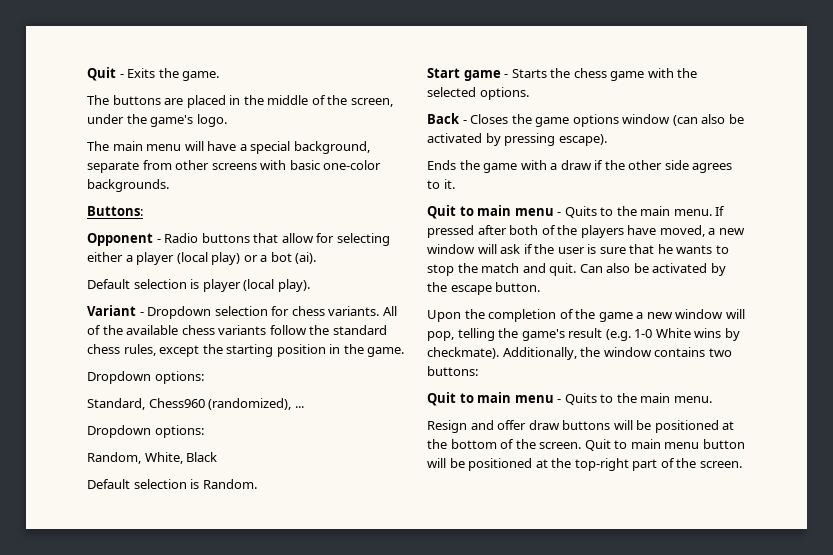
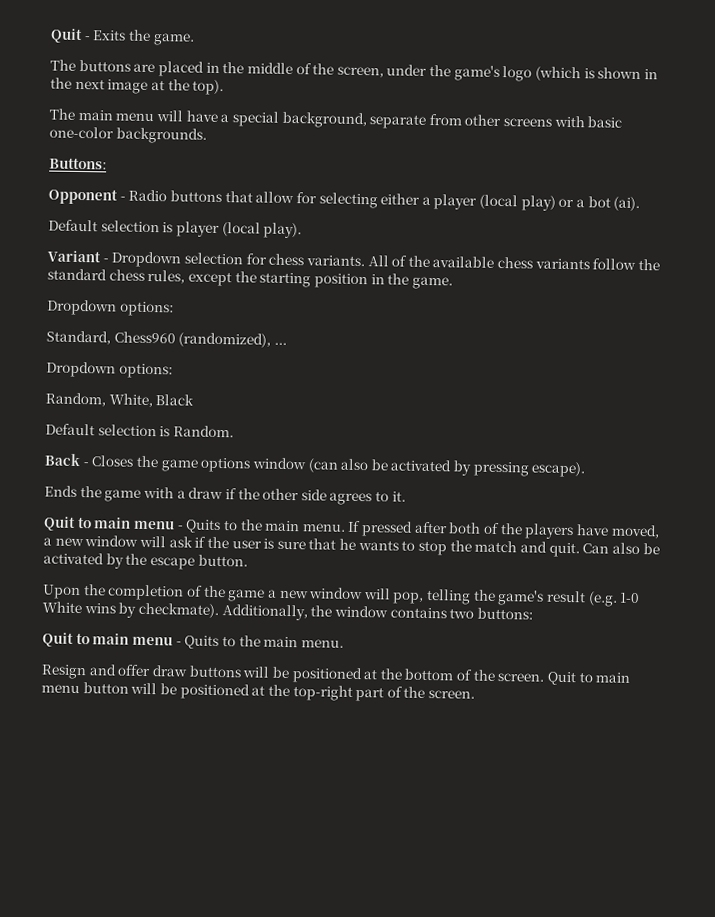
- The buttons are placed in the middle of the screen, under the game's logo.
+ The buttons are placed in the middle of the screen, under the game's logo (which is shown in the next image at the top).
- Start game - Starts the chess game with the selected options.

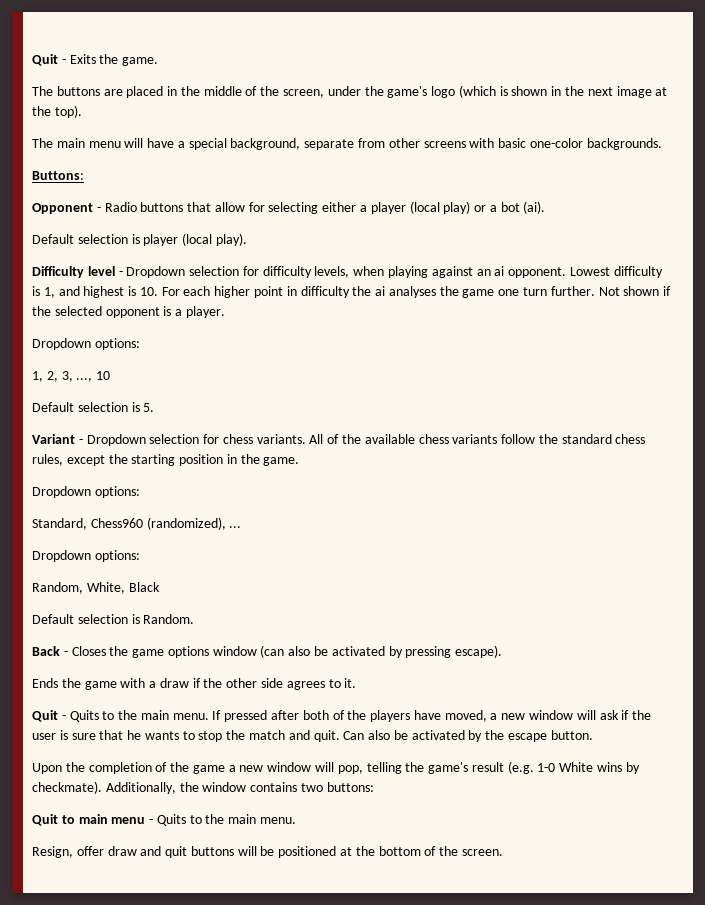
+ Difficulty level - Dropdown selection for difficulty levels, when playing against an ai opponent. Lowest difficulty is 1, and highest is 10. For each higher point in difficulty the ai analyses the game one turn further. Not shown if the selected opponent is a player.
+ Dropdown options:
+ 1, 2, 3, ..., 10
+ Default selection is 5.
  Ends the game with a draw if the other side agrees to it.
- Quit to main menu - Quits to the main menu.
+ Quit - Quits to the main menu.
- Resign and offer draw buttons will be positioned at the bottom of the screen. Quit to main menu button will be positioned at the top-right part of the screen.
+ Resign, offer draw and quit buttons will be positioned at the bottom of the screen.

